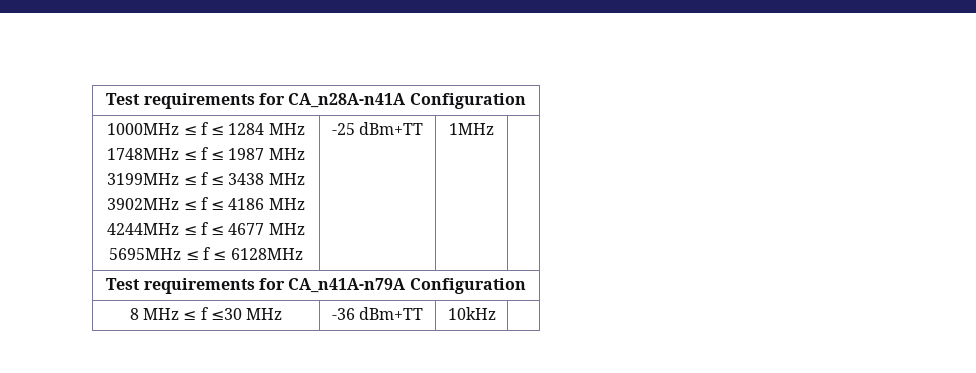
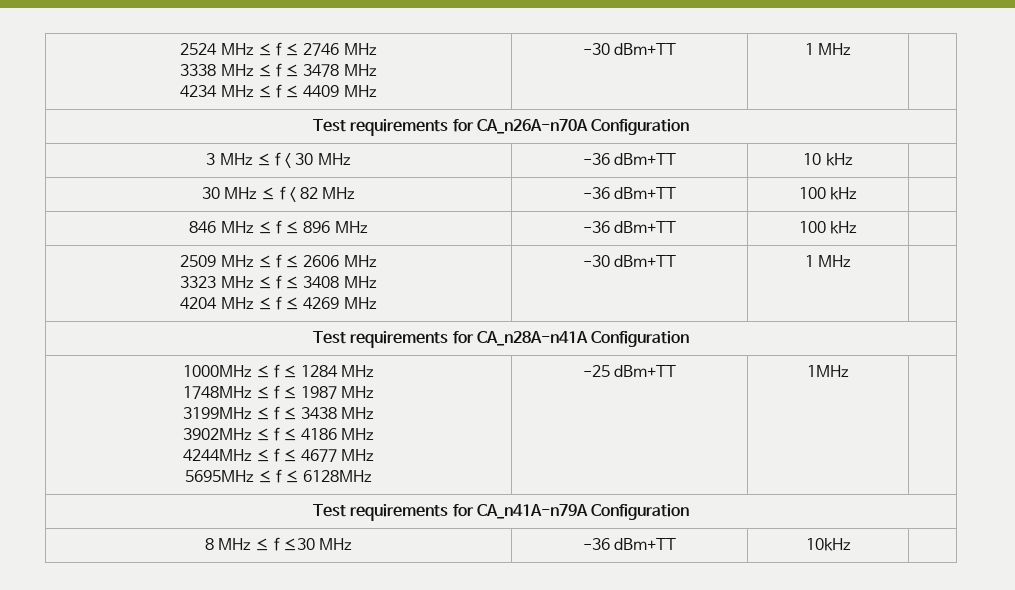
+ 2524 MHz ≤ f ≤ 2746 MHz
+ 3338 MHz ≤ f ≤ 3478 MHz
+ 4234 MHz ≤ f ≤ 4409 MHz | -30 dBm+TT | 1 MHz |
+ Test requirements for CA_n26A-n70A Configuration
+ 3 MHz ≤ f < 30 MHz | -36 dBm+TT | 10 kHz |
+ 30 MHz ≤ f < 82 MHz | -36 dBm+TT | 100 kHz |
+ 846 MHz ≤ f ≤ 896 MHz | -36 dBm+TT | 100 kHz |
+ 2509 MHz ≤ f ≤ 2606 MHz
+ 3323 MHz ≤ f ≤ 3408 MHz
+ 4204 MHz ≤ f ≤ 4269 MHz | -30 dBm+TT | 1 MHz |

